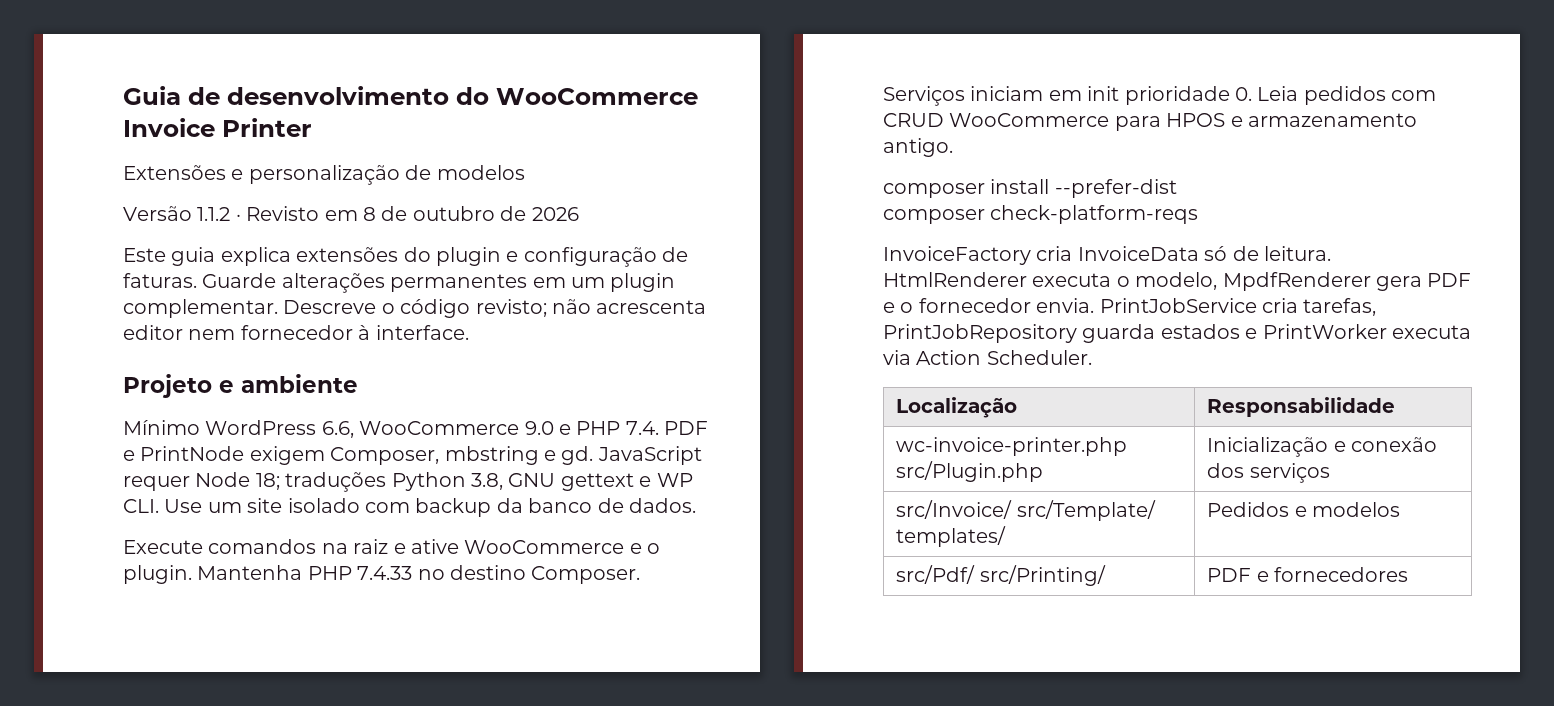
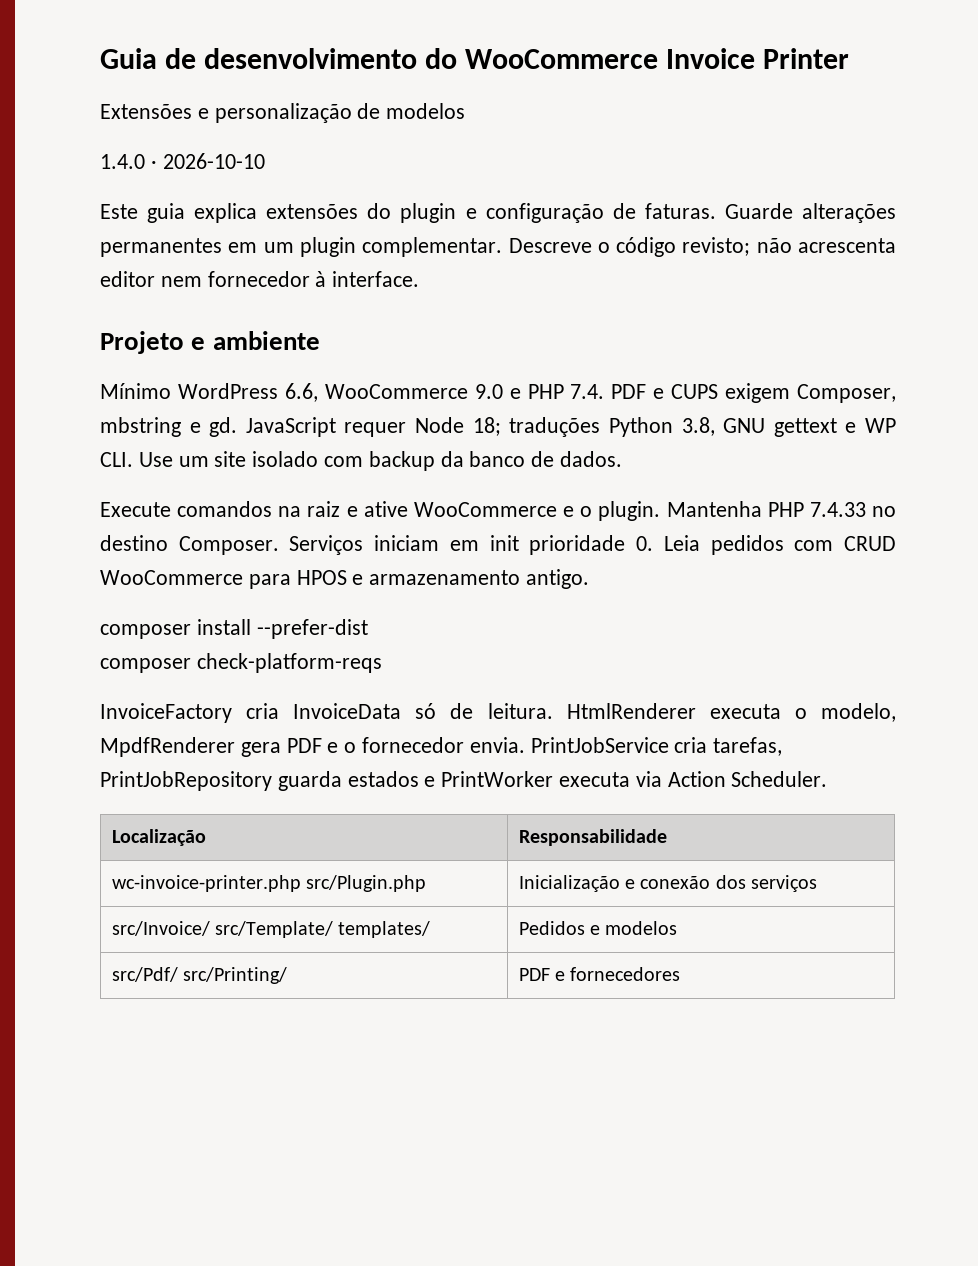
- Versão 1.1.2 · Revisto em 8 de outubro de 2026
+ 1.4.0 · 2026-10-10
- Mínimo WordPress 6.6, WooCommerce 9.0 e PHP 7.4. PDF e PrintNode exigem Composer, mbstring e gd.
+ Mínimo WordPress 6.6, WooCommerce 9.0 e PHP 7.4. PDF e CUPS exigem Composer, mbstring e gd.

